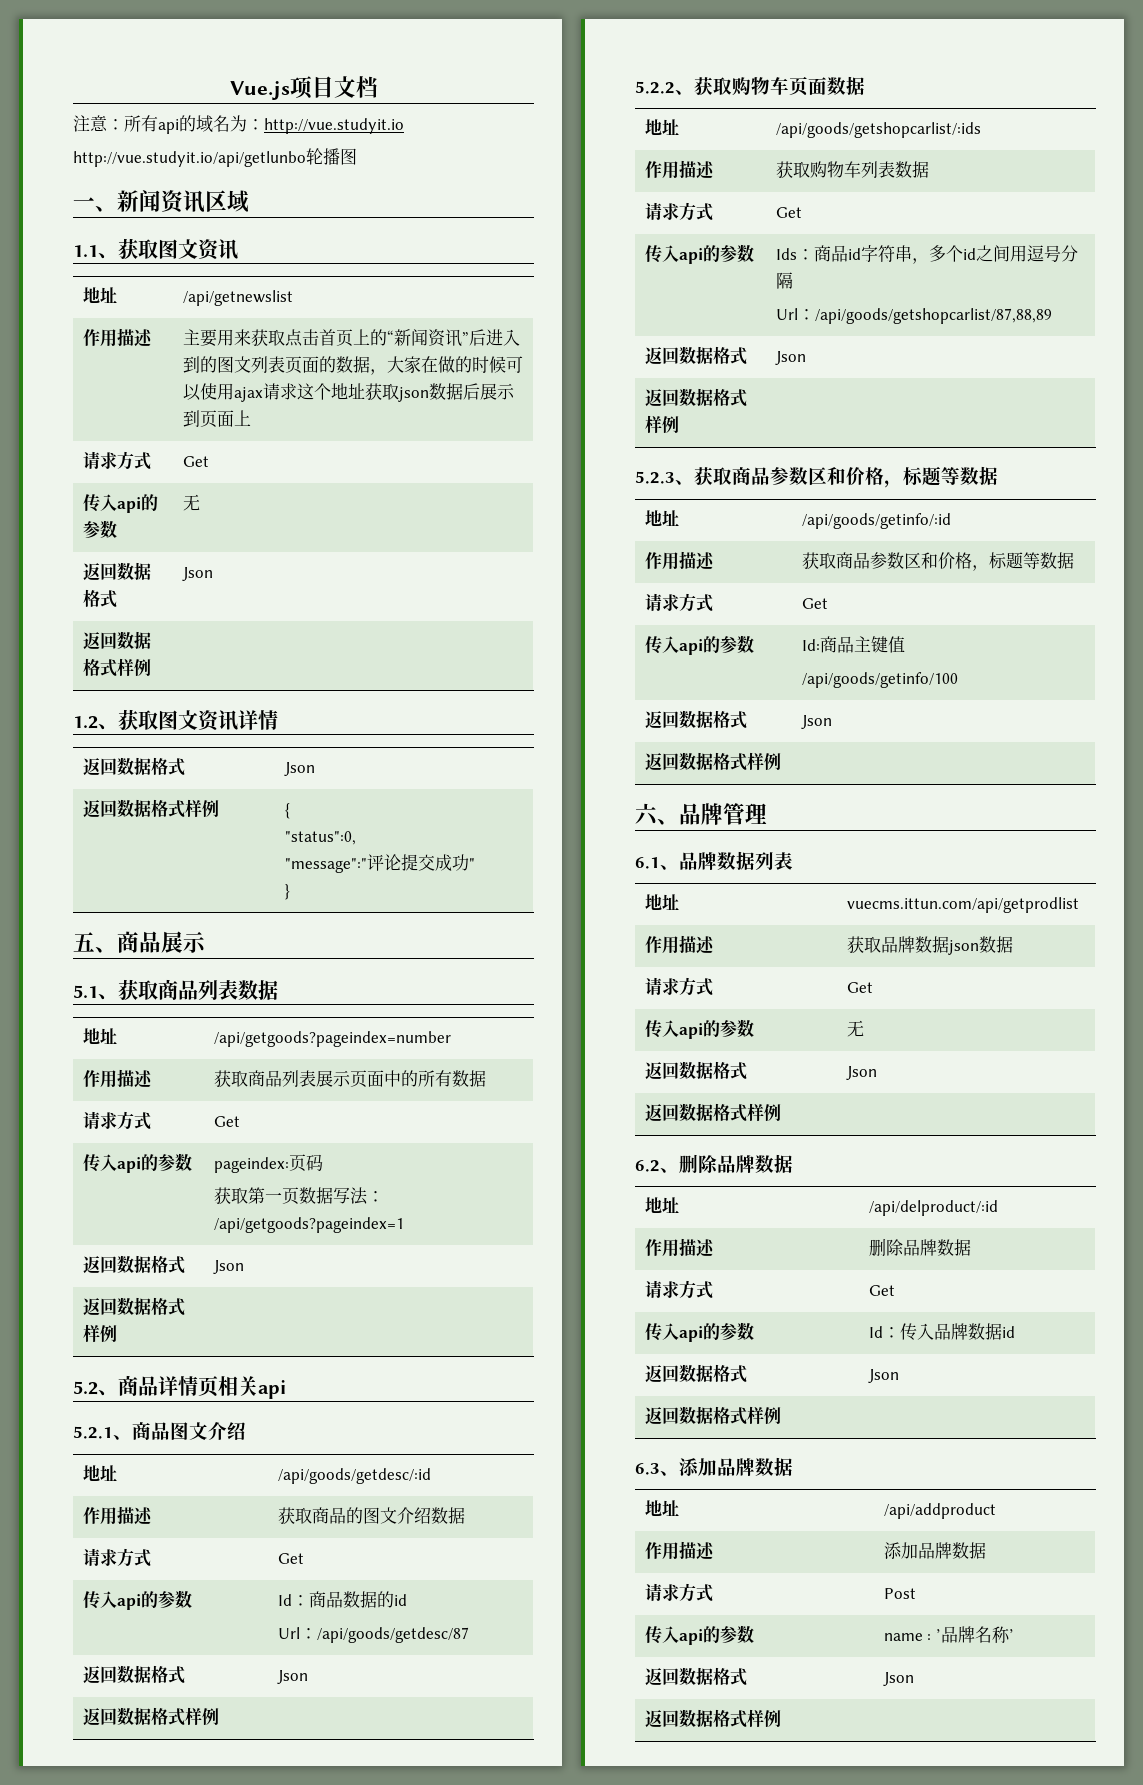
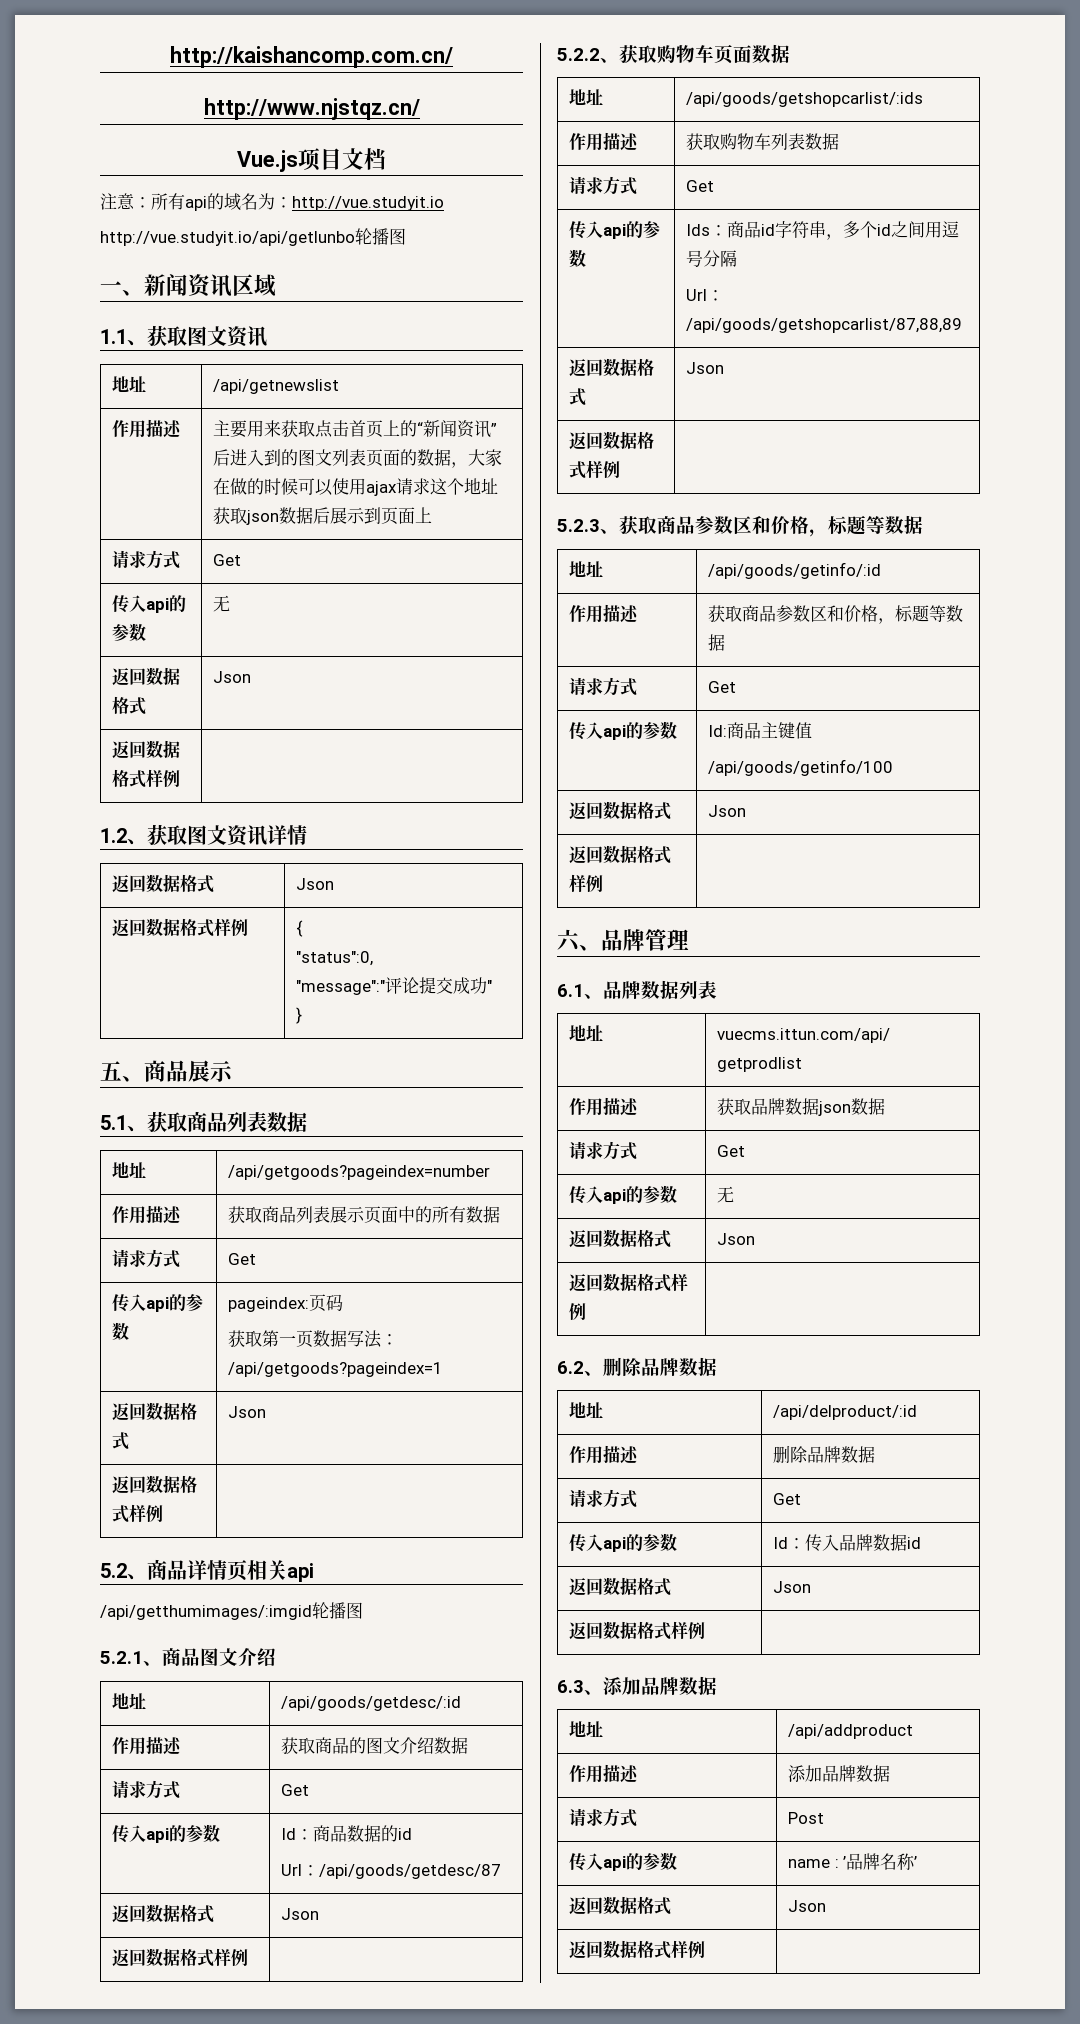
+ http://kaishancomp.com.cn/
+ http://www.njstqz.cn/
+ /api/getthumimages/:imgid轮播图

